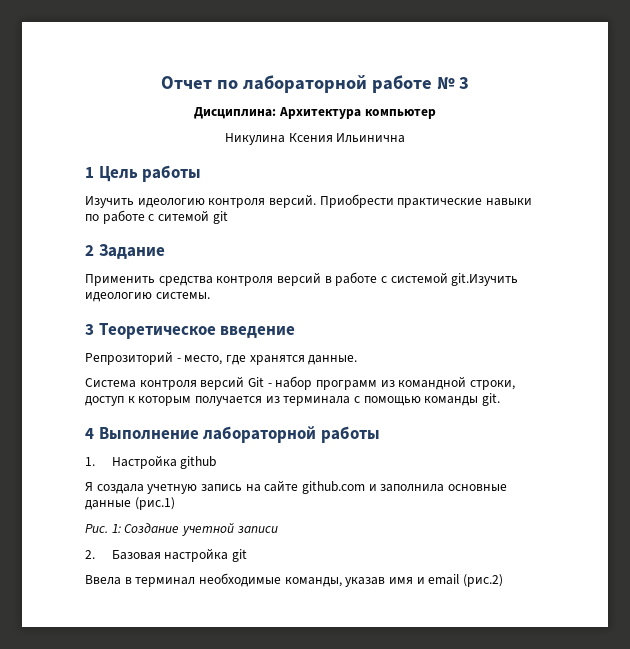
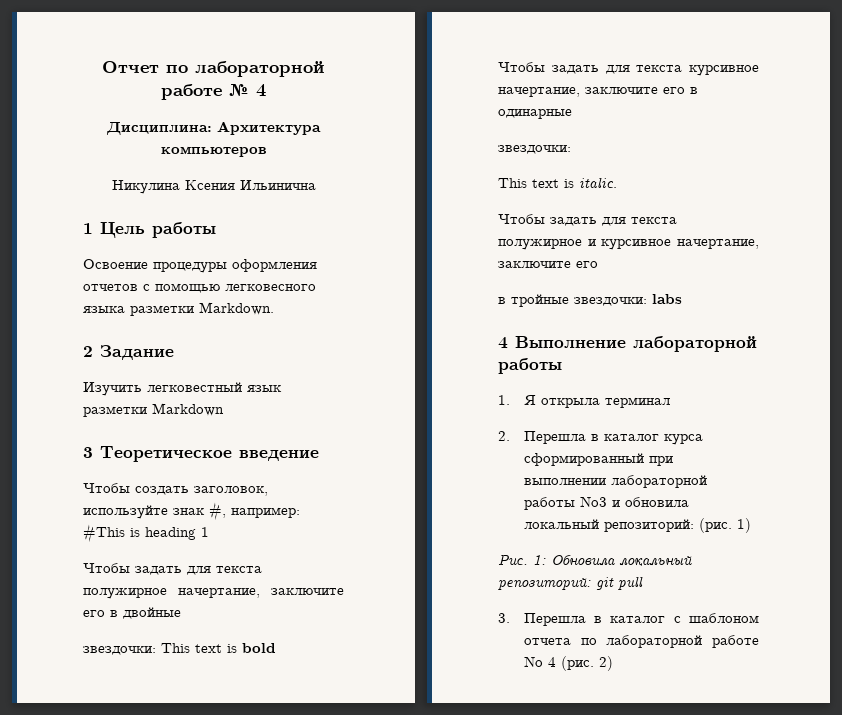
- Отчет по лабораторной работе № 3
+ Отчет по лабораторной работе № 4
- Дисциплина: Архитектура компьютер
+ Дисциплина: Архитектура компьютеров
- Изучить идеологию контроля версий. Приобрести практические навыки по работе с ситемой git
+ Освоение процедуры оформления отчетов с помощью легковесного языка разметки Markdown.
  2 Задание
- Применить средства контроля версий в работе с системой git.Изучить идеологию системы.
+ Изучить легковестный язык разметки Markdown
  3 Теоретическое введение
- Репрозиторий - место, где хранятся данные.
- Система контроля версий Git - набор программ из командной строки, доступ к которым получается из терминала с помощью команды git.
+ Чтобы создать заголовок, используйте знак #, например: #This is heading 1
+ Чтобы задать для текста полужирное начертание, заключите его в двойные
+ звездочки: This text is bold
+ Чтобы задать для текста курсивное начертание, заключите его в одинарные
+ звездочки:
+ This text is italic.
+ Чтобы задать для текста полужирное и курсивное начертание, заключите его
+ в тройные звездочки: labs
- 1. Настройка github
- Я создала учетную запись на сайте github.com и заполнила основные данные (рис.1)
- Рис. 1: Создание учетной записи
- 2. Базовая настройка git
- Ввела в терминал необходимые команды, указав имя и email (рис.2)
+ 1. Я открыла терминал
+ 2. Перешла в каталог курса сформированный при выполнении лабораторной работы No3 и обновила локальный репозиторий: (рис. 1)
+ Рис. 1: Обновила локальный репозиторий: git pull
+ 3. Перешла в каталог с шаблоном отчета по лабораторной работе No 4 (рис. 2)

